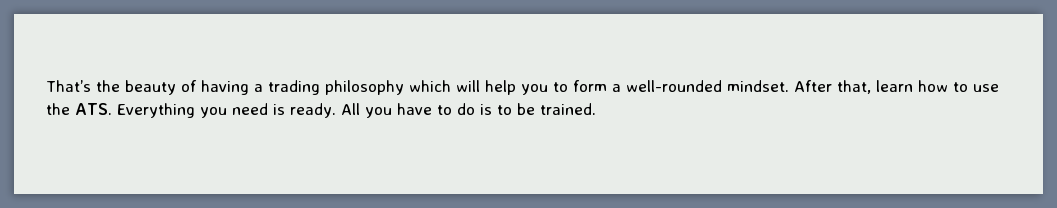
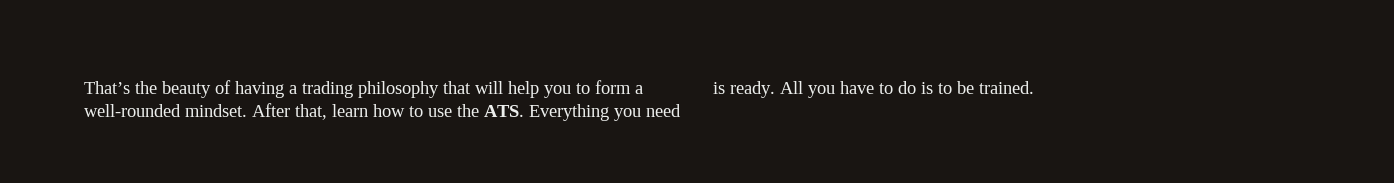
- That’s the beauty of having a trading philosophy which will help you to form a well-rounded mindset.
+ That’s the beauty of having a trading philosophy that will help you to form a well-rounded mindset.

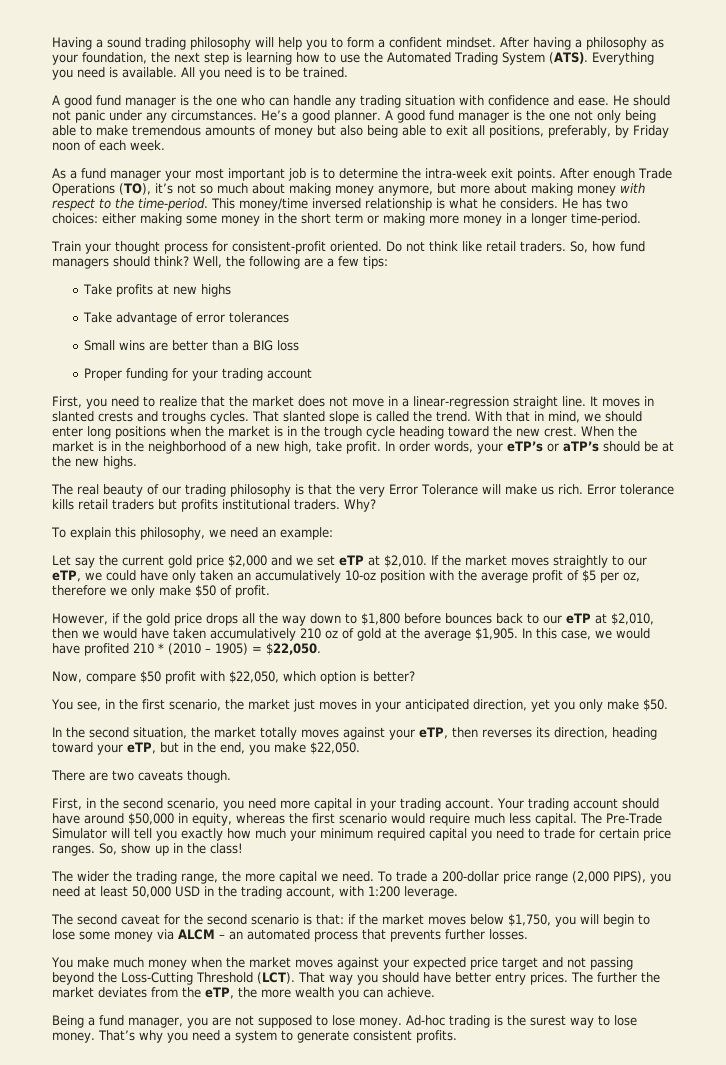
- That’s the beauty of having a trading philosophy that will help you to form a well-rounded mindset.
+ Having a sound trading philosophy will help you to form a confident mindset.
- After that, learn how to use the ATS. Everything you need is ready.
+ After having a philosophy as your foundation, the next step is learning how to use the Automated Trading System (ATS). Everything you need is available.
- All you have to do is to be trained.
+ All you need is to be trained.
+ A good fund manager is the one who can handle any trading situation with confidence and ease. He should not panic under any circumstances. He’s a good planner. A good fund manager is the one not only being able to make tremendous amounts of money but also being able to exit all positions, preferably, by Friday noon of each week.
+ As a fund manager your most important job is to determine the intra-week exit points. After enough Trade Operations (TO), it’s not so much about making money anymore, but more about making money with respect to the time-period. This money/time inversed relationship is what he considers. He has two choices: either making some money in the short term or making more money in a longer time-period.
+ Train your thought process for consistent-profit oriented. Do not think like retail traders. So, how fund managers should think? Well, the following are a few tips:
+ Take profits at new highs
+ Take advantage of error tolerances
+ Small wins are better than a BIG loss
+ Proper funding for your trading account
+ First, you need to realize that the market does not move in a linear-regression straight line. It moves in slanted crests and troughs cycles. That slanted slope is called the trend. With that in mind, we should enter long positions when the market is in the trough cycle heading toward the new crest. When the market is in the neighborhood of a new high, take profit. In order words, your eTP’s or aTP’s should be at the new highs.
+ The real beauty of our trading philosophy is that the very Error Tolerance will make us rich. Error tolerance kills retail traders but profits institutional traders. Why?
+ To explain this philosophy, we need an example:
+ Let say the current gold price $2,000 and we set eTP at $2,010. If the market moves straightly to our eTP, we could have only taken an accumulatively 10-oz position with the average profit of $5 per oz, therefore we only make $50 of profit.
+ However, if the gold price drops all the way down to $1,800 before bounces back to our eTP at $2,010, then we would have taken accumulatively 210 oz of gold at the average $1,905. In this case, we would have profited 210 * (2010 – 1905) = $22,050.
+ Now, compare $50 profit with $22,050, which option is better?
+ You see, in the first scenario, the market just moves in your anticipated direction, yet you only make $50.
+ In the second situation, the market totally moves against your eTP, then reverses its direction, heading toward your eTP, but in the end, you make $22,050.
+ There are two caveats though.
+ First, in the second scenario, you need more capital in your trading account. Your trading account should have around $50,000 in equity, whereas the first scenario would require much less capital. The Pre-Trade Simulator will tell you exactly how much your minimum required capital you need to trade for certain price ranges. So, show up in the class!
+ The wider the trading range, the more capital we need. To trade a 200-dollar price range (2,000 PIPS), you need at least 50,000 USD in the trading account, with 1:200 leverage.
+ The second caveat for the second scenario is that: if the market moves below $1,750, you will begin to lose some money via ALCM – an automated process that prevents further losses.
+ You make much money when the market moves against your expected price target and not passing beyond the Loss-Cutting Threshold (LCT). That way you should have better entry prices. The further the market deviates from the eTP, the more wealth you can achieve.
+ Being a fund manager, you are not supposed to lose money. Ad-hoc trading is the surest way to lose money. That’s why you need a system to generate consistent profits.

